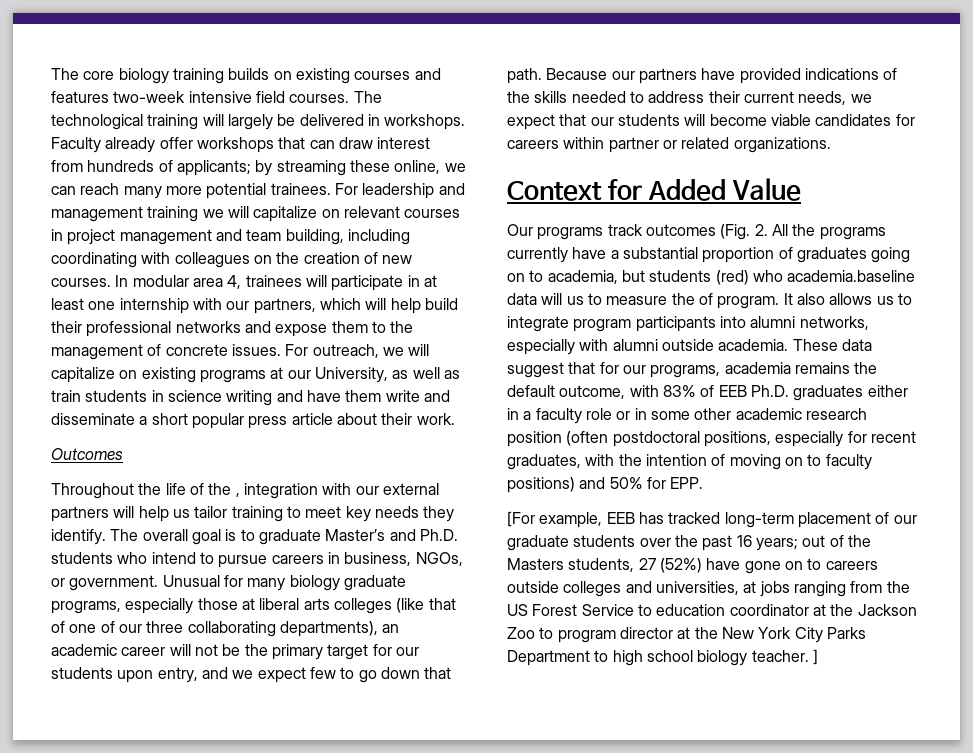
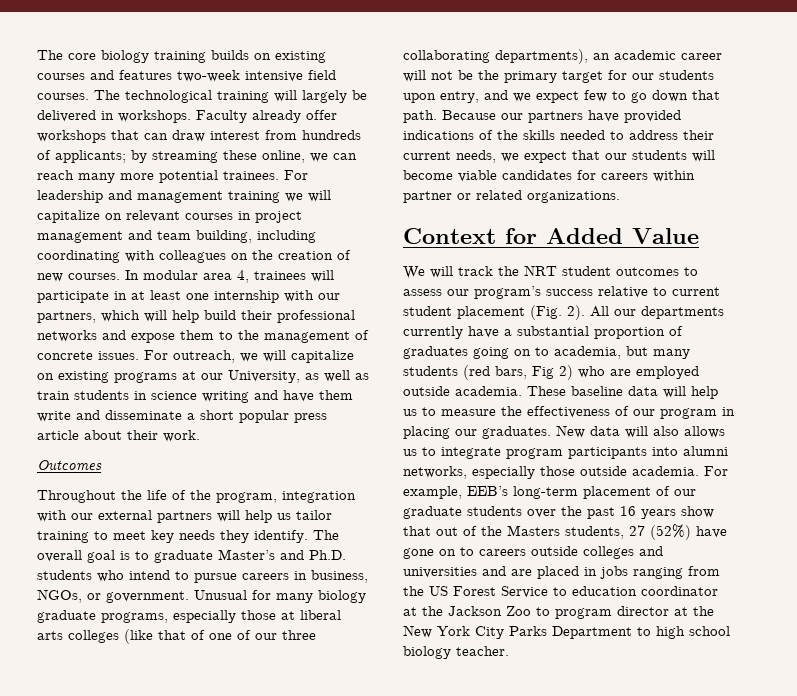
- Throughout the life of the , integration with our external partners will help us tailor training to meet key needs they identify.
+ Throughout the life of the program, integration with our external partners will help us tailor training to meet key needs they identify.
- Our programs track outcomes (Fig. 2. All the programs currently have a substantial proportion of graduates going on to academia, but students (red) who academia.baseline data will us to measure the of program. It also allows us to integrate program participants into alumni networks, especially with alumni outside academia. These data suggest that for our programs, academia remains the default outcome, with 83% of EEB Ph.D. graduates either in a faculty role or in some other academic research position (often postdoctoral positions, especially for recent graduates, with the intention of moving on to faculty positions) and 50% for EPP.
- [For example, EEB has tracked long-term placement of our graduate students over the past 16 years; out of the Masters students, 27 (52%) have gone on to careers outside colleges and universities, at jobs ranging from the US Forest Service to education coordinator at the Jackson Zoo to program director at the New York City Parks Department to high school biology teacher. ]
+ We will track the NRT student outcomes to assess our program’s success relative to current student placement (Fig. 2). All our departments currently have a substantial proportion of graduates going on to academia, but many students (red bars, Fig 2) who are employed outside academia. These baseline data will help us to measure the effectiveness of our program in placing our graduates. New data will also allows us to integrate program participants into alumni networks, especially those outside academia. For example, EEB’s long-term placement of our graduate students over the past 16 years show that out of the Masters students, 27 (52%) have gone on to careers outside colleges and universities and are placed in jobs ranging from the US Forest Service to education coordinator at the Jackson Zoo to program director at the New York City Parks Department to high school biology teacher.

